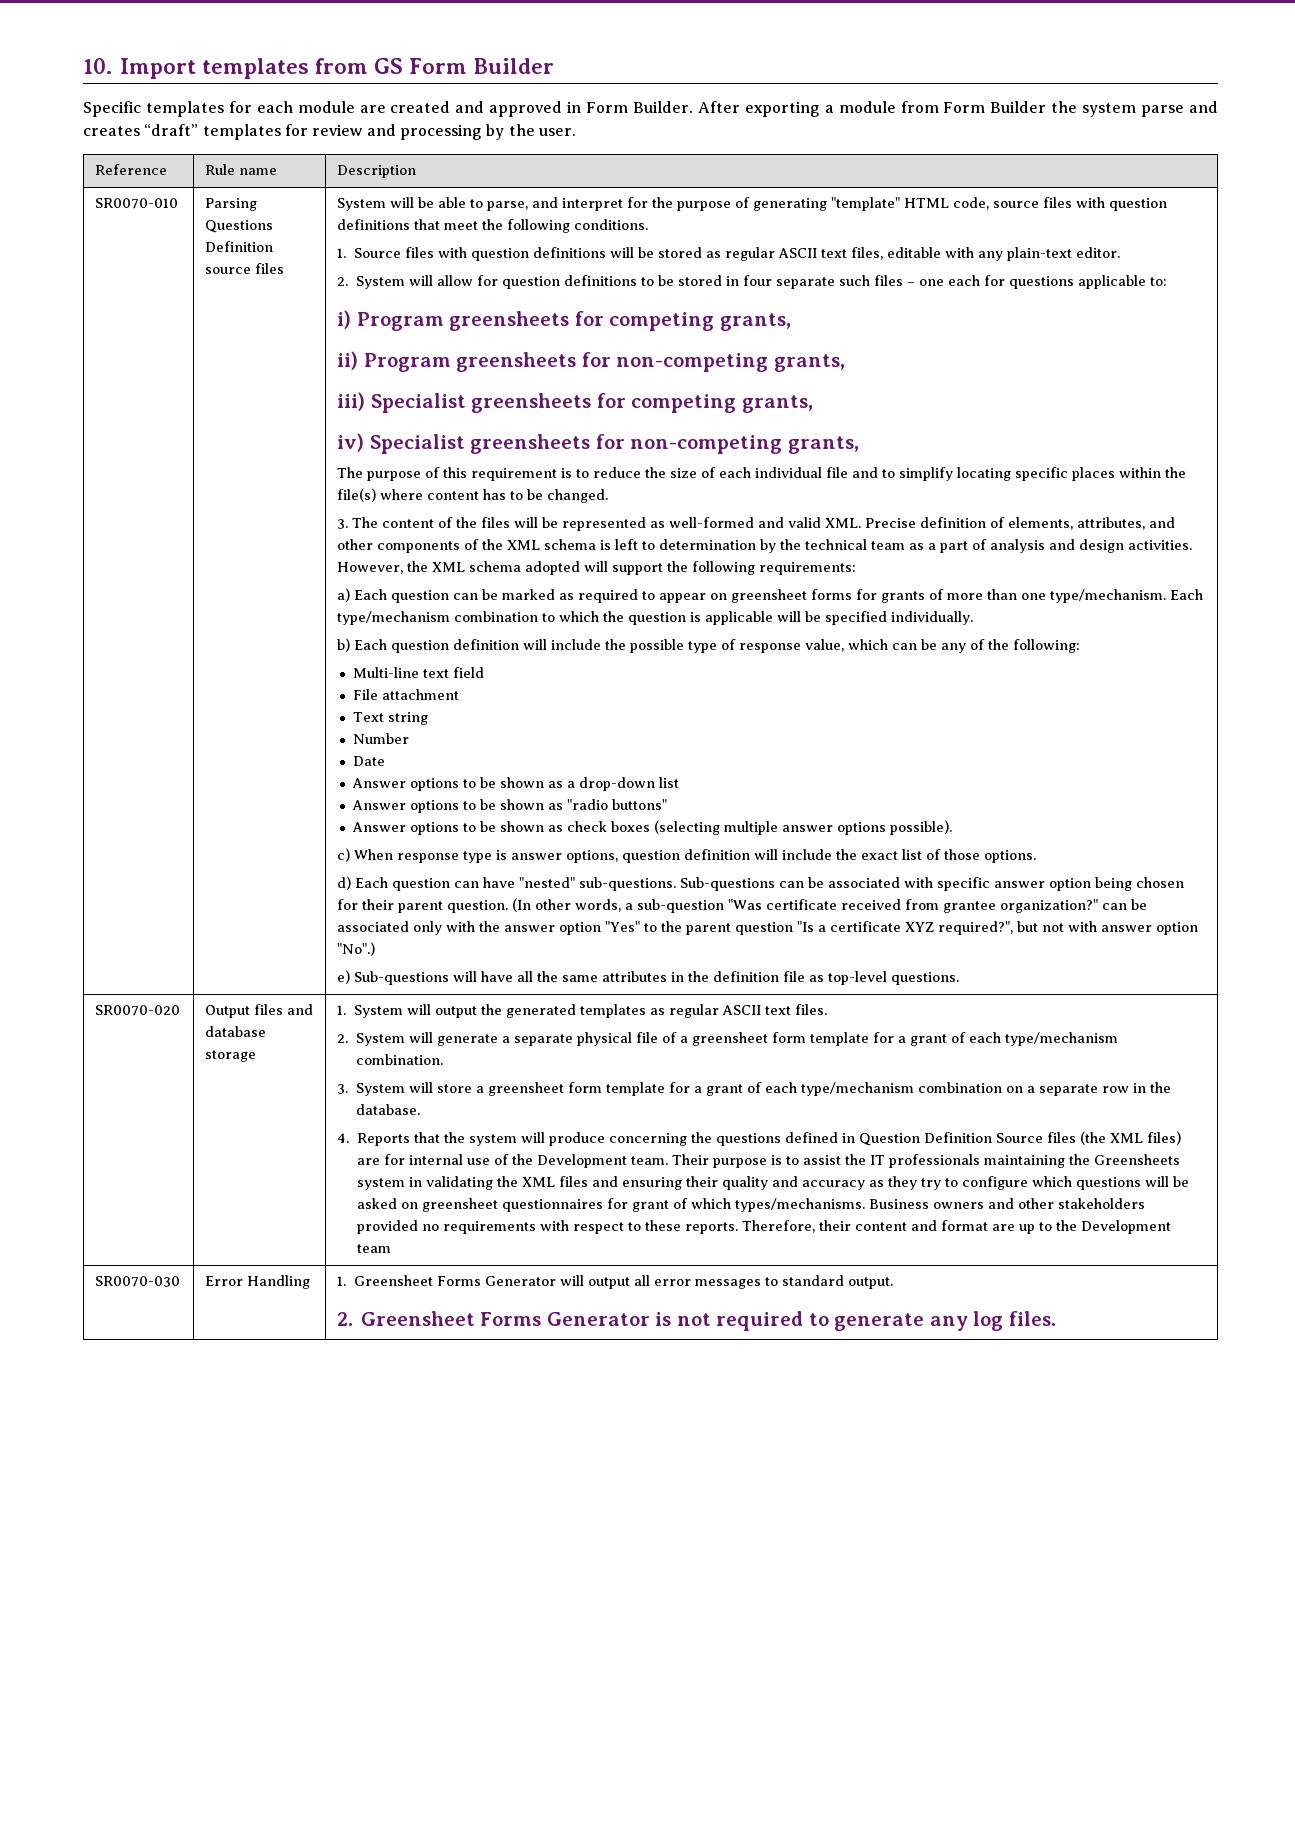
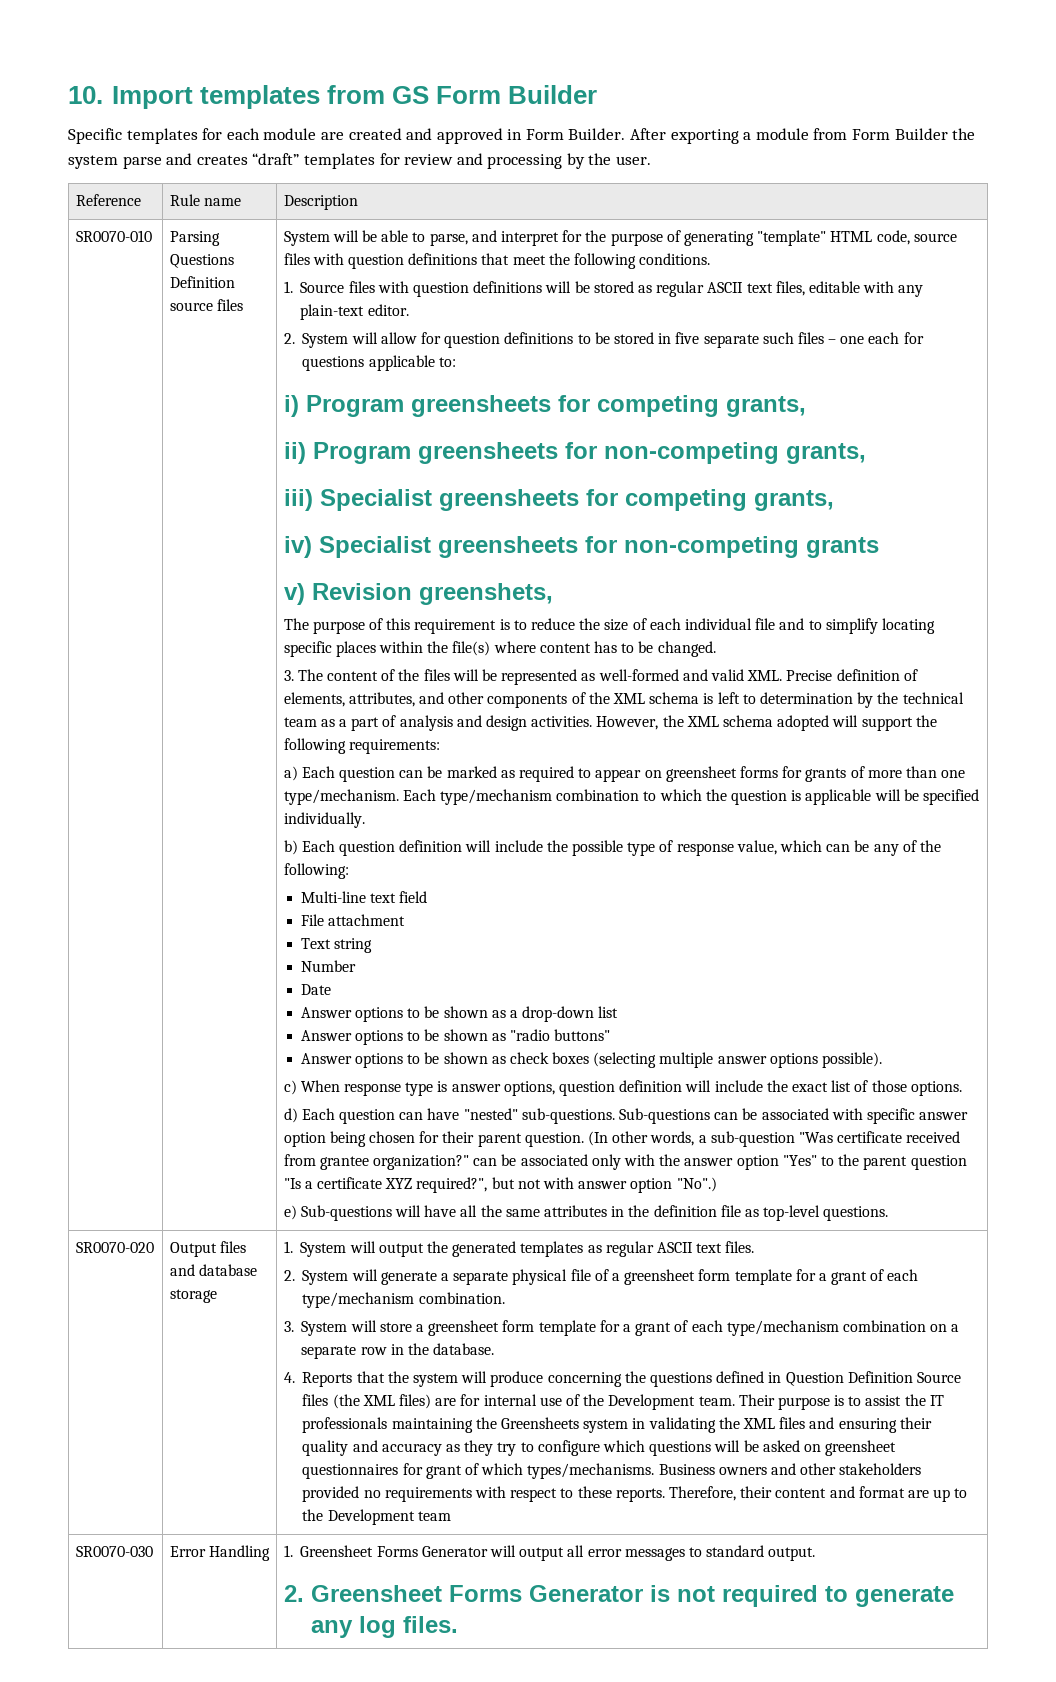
- 2. System will allow for question definitions to be stored in four separate such files – one each for questions applicable to:
+ 2. System will allow for question definitions to be stored in five separate such files – one each for questions applicable to:
- iv) Specialist greensheets for non-competing grants,
+ iv) Specialist greensheets for non-competing grants
+ v) Revision greenshets,

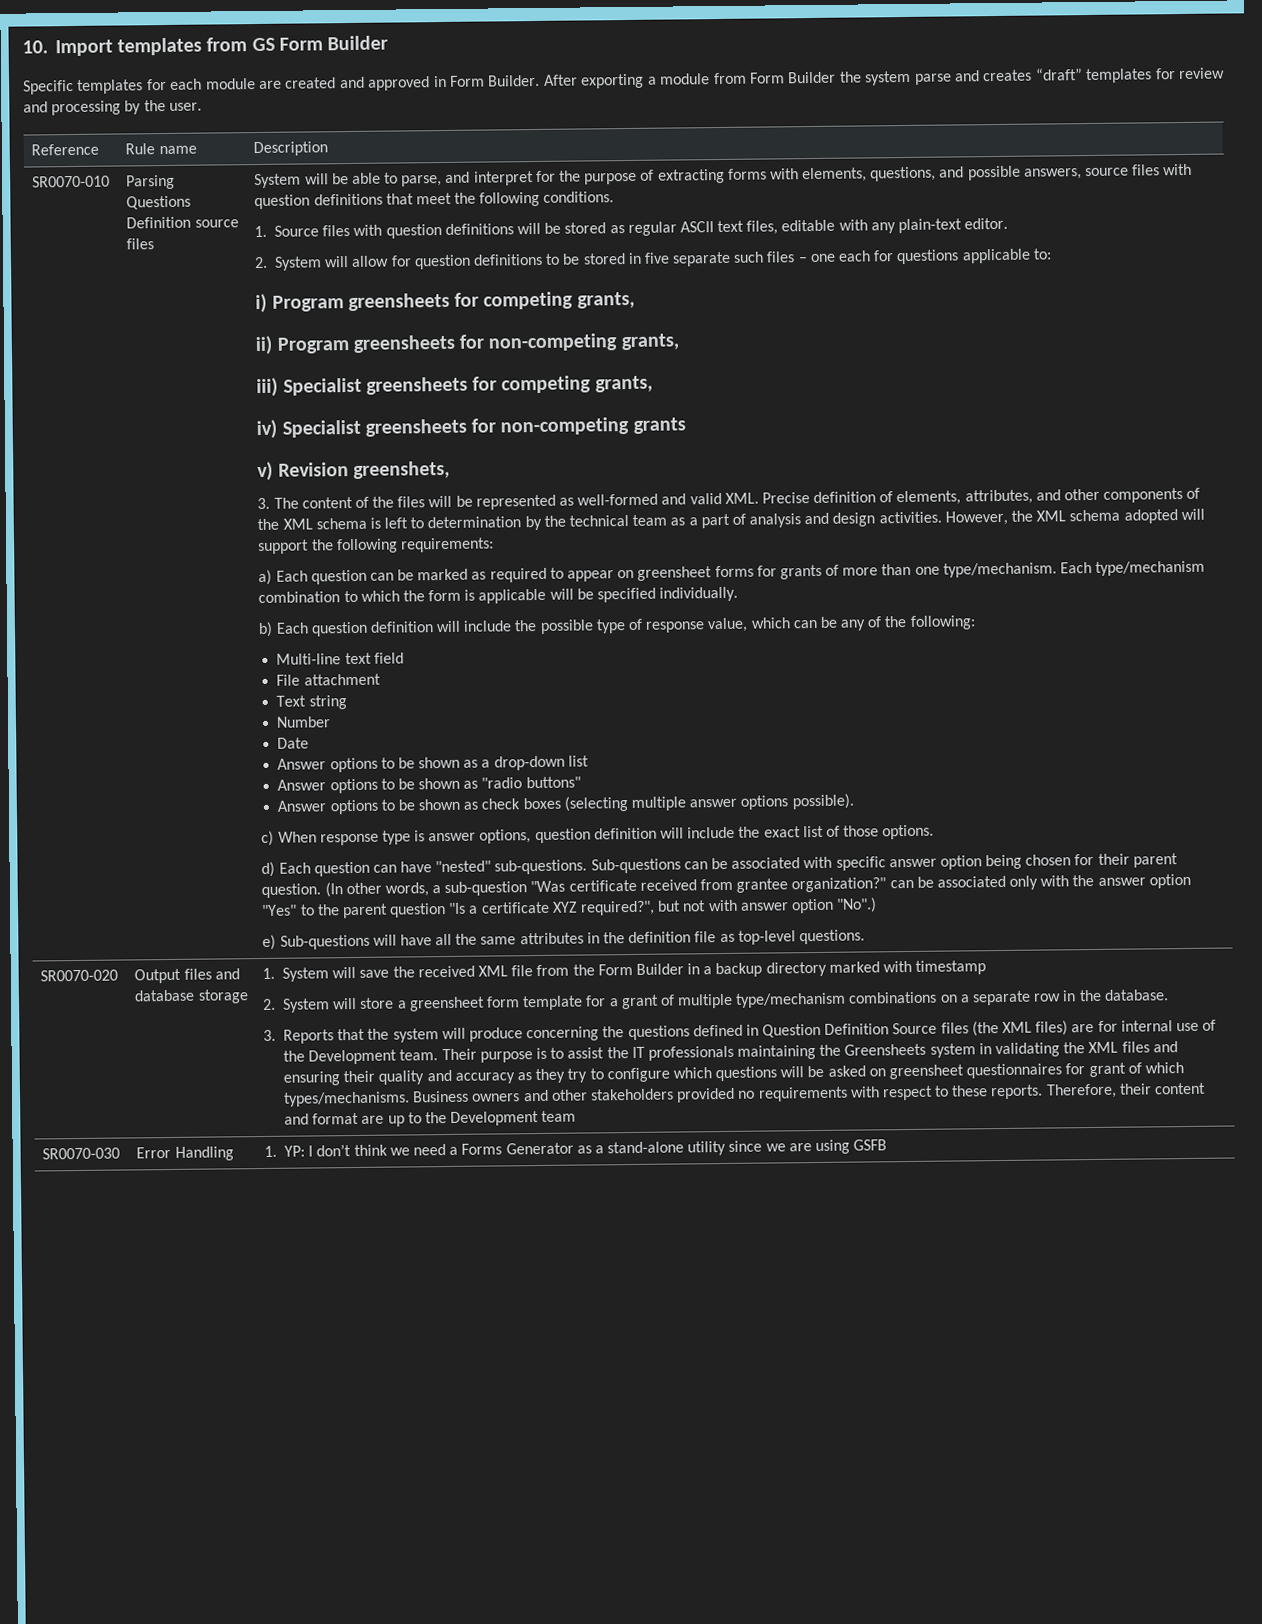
- System will be able to parse, and interpret for the purpose of generating "template" HTML code, source files with question definitions that meet the following conditions.
+ System will be able to parse, and interpret for the purpose of extracting forms with elements, questions, and possible answers, source files with question definitions that meet the following conditions.
- The purpose of this requirement is to reduce the size of each individual file and to simplify locating specific places within the file(s) where content has to be changed.
- Each type/mechanism combination to which the question is applicable will be specified individually.
+ Each type/mechanism combination to which the form is applicable will be specified individually.
- 1. System will output the generated templates as regular ASCII text files.
- 2. System will generate a separate physical file of a greensheet form template for a grant of each type/mechanism combination.
- 3. System will store a greensheet form template for a grant of each type/mechanism combination on a separate row in the database.
+ 1. System will save the received XML file from the Form Builder in a backup directory marked with timestamp
+ 2. System will store a greensheet form template for a grant of multiple type/mechanism combinations on a separate row in the database.
- 4. Reports that the system will produce concerning the questions defined in Question Definition Source files (the XML files) are for internal use of the Development team.
+ 3. Reports that the system will produce concerning the questions defined in Question Definition Source files (the XML files) are for internal use of the Development team.
- SR0070-030 | Error Handling | 1. Greensheet Forms Generator will output all error messages to standard output.
- 2. Greensheet Forms Generator is not required to generate any log files.
+ SR0070-030 | Error Handling | 1. YP: I don’t think we need a Forms Generator as a stand-alone utility since we are using GSFB

